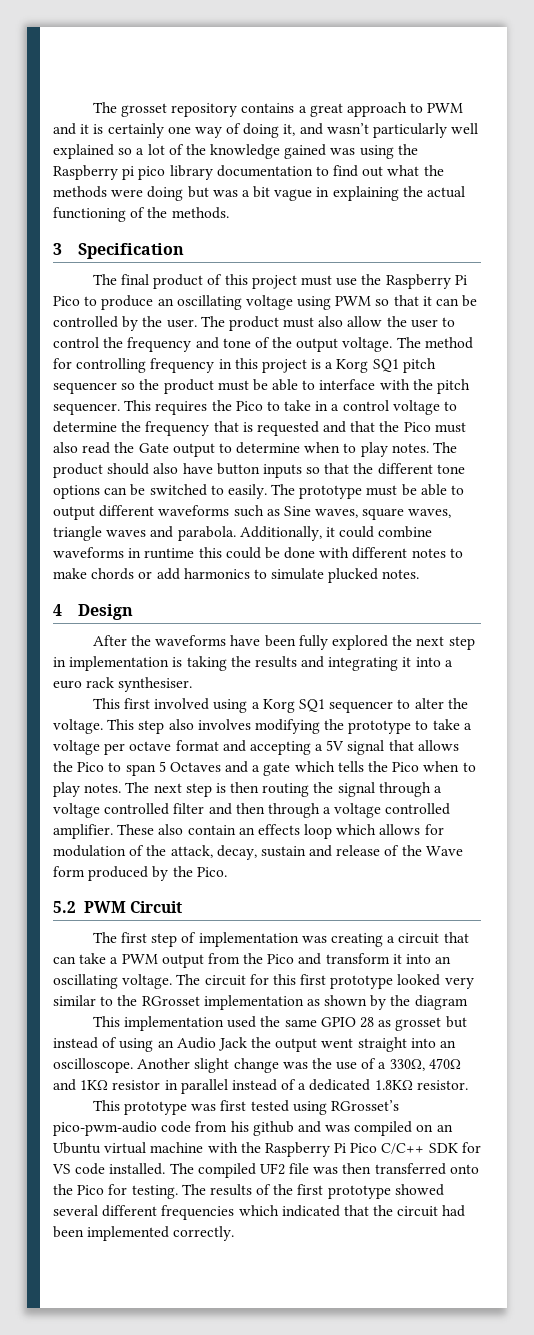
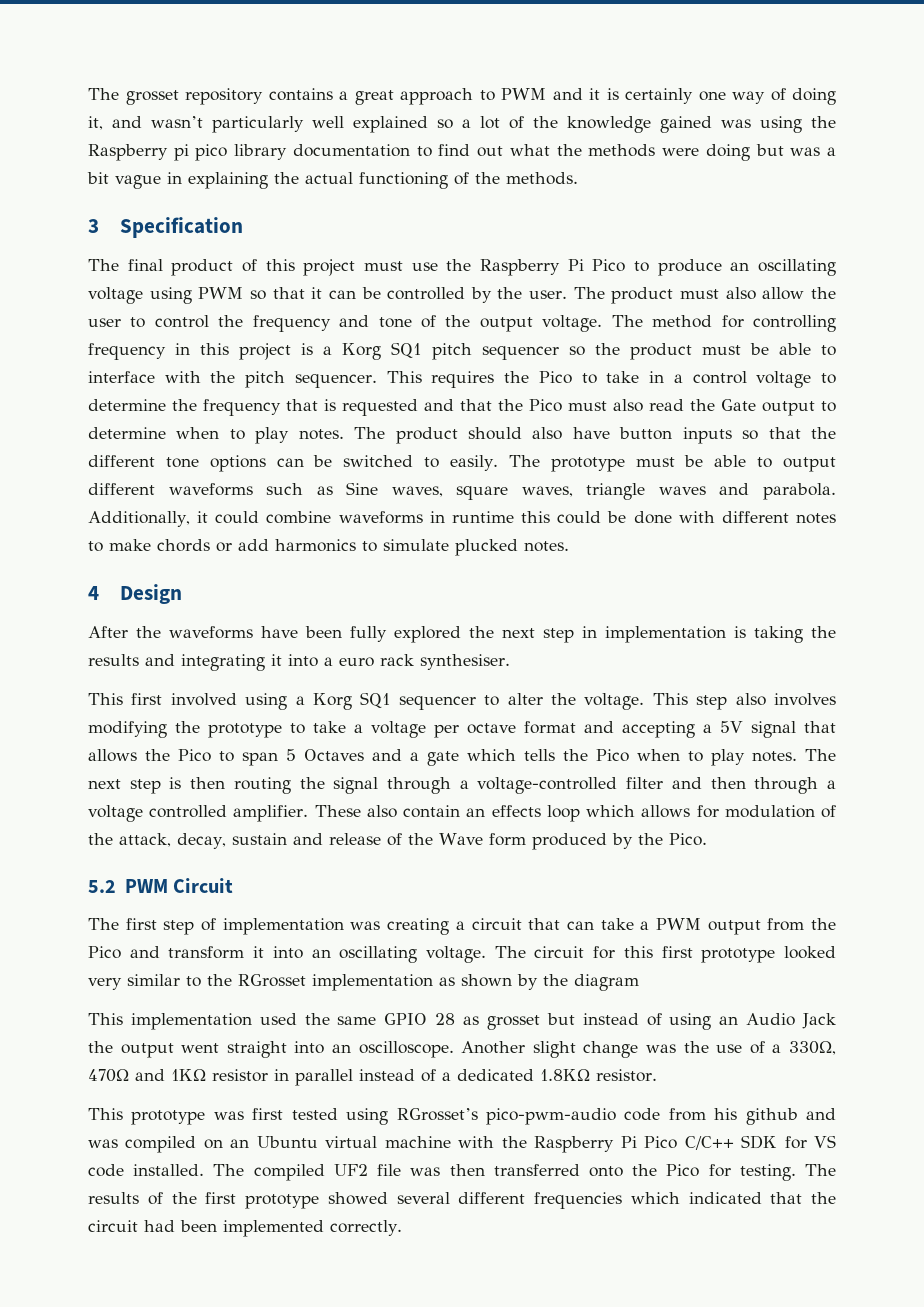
- The next step is then routing the signal through a voltage controlled filter and then through a voltage controlled amplifier.
+ The next step is then routing the signal through a voltage-controlled filter and then through a voltage controlled amplifier.

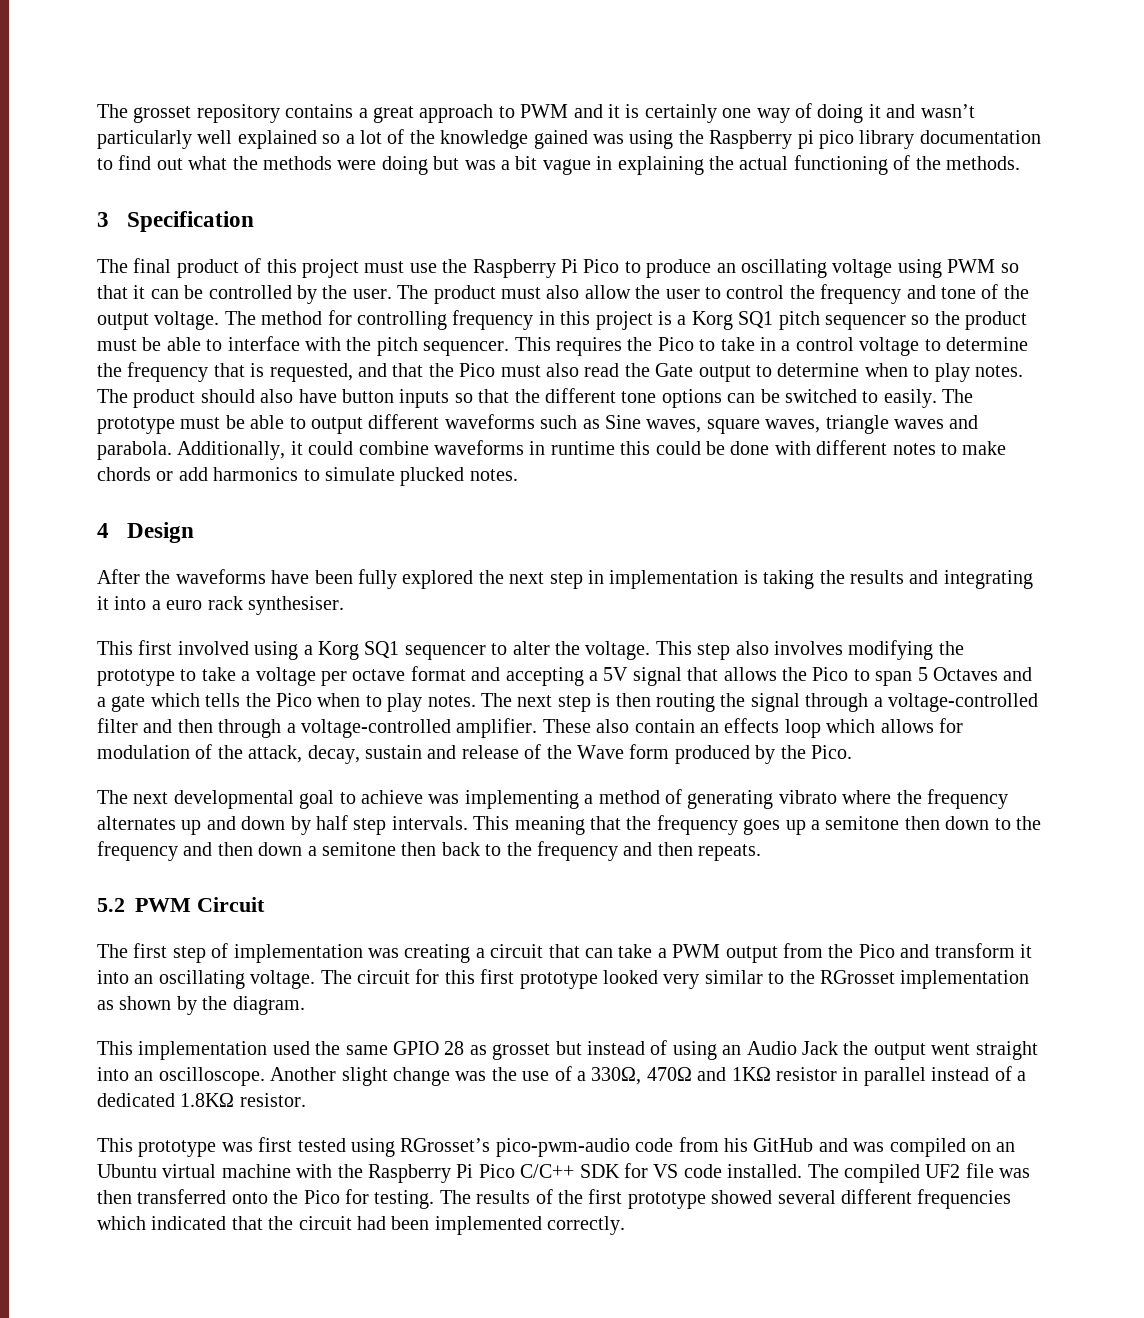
- The grosset repository contains a great approach to PWM and it is certainly one way of doing it, and wasn’t particularly well explained so a lot of the knowledge gained was using the Raspberry pi pico library documentation to find out what the methods were doing but was a bit vague in explaining the actual functioning of the methods.
+ The grosset repository contains a great approach to PWM and it is certainly one way of doing it and wasn’t particularly well explained so a lot of the knowledge gained was using the Raspberry pi pico library documentation to find out what the methods were doing but was a bit vague in explaining the actual functioning of the methods.
- This requires the Pico to take in a control voltage to determine the frequency that is requested and that the Pico must also read the Gate output to determine when to play notes.
+ This requires the Pico to take in a control voltage to determine the frequency that is requested, and that the Pico must also read the Gate output to determine when to play notes.
- The next step is then routing the signal through a voltage-controlled filter and then through a voltage controlled amplifier.
+ The next step is then routing the signal through a voltage-controlled filter and then through a voltage-controlled amplifier.
+ The next developmental goal to achieve was implementing a method of generating vibrato where the frequency alternates up and down by half step intervals. This meaning that the frequency goes up a semitone then down to the frequency and then down a semitone then back to the frequency and then repeats.
- The circuit for this first prototype looked very similar to the RGrosset implementation as shown by the diagram
+ The circuit for this first prototype looked very similar to the RGrosset implementation as shown by the diagram.
- This prototype was first tested using RGrosset’s pico-pwm-audio code from his github and was compiled on an Ubuntu virtual machine with the Raspberry Pi Pico C/C++ SDK for VS code installed.
+ This prototype was first tested using RGrosset’s pico-pwm-audio code from his GitHub and was compiled on an Ubuntu virtual machine with the Raspberry Pi Pico C/C++ SDK for VS code installed.

